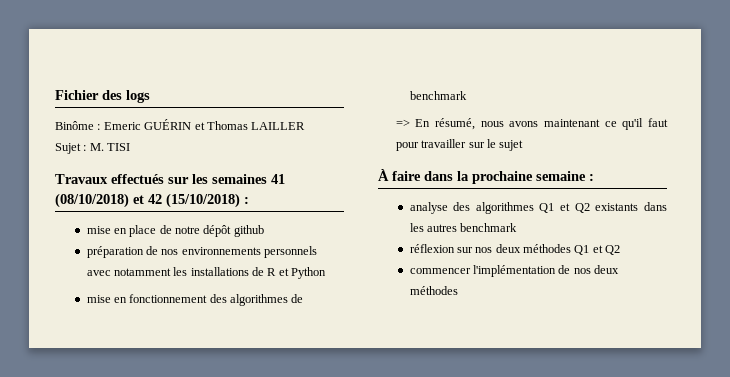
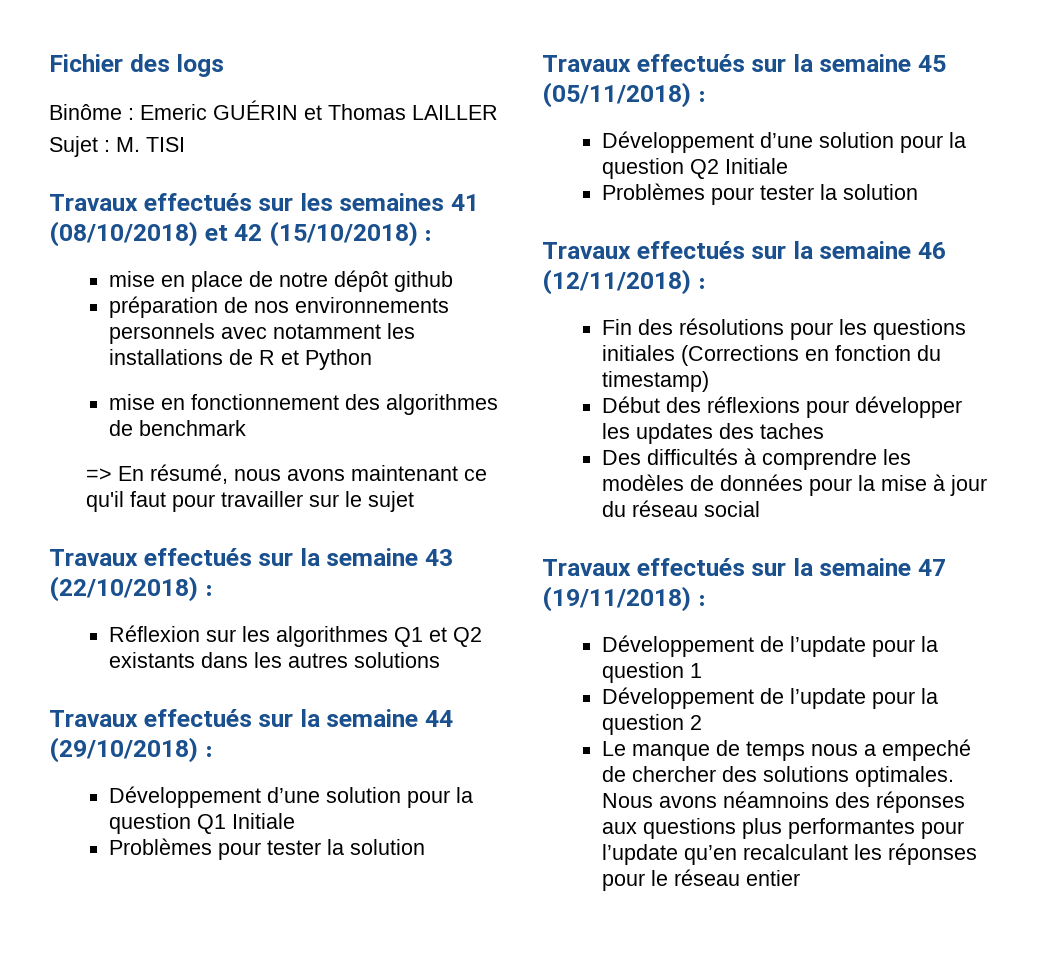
- À faire dans la prochaine semaine :
- analyse des algorithmes Q1 et Q2 existants dans les autres benchmark
- réflexion sur nos deux méthodes Q1 et Q2
- commencer l'implémentation de nos deux méthodes
+ Travaux effectués sur la semaine 43 (22/10/2018) :
+ Réflexion sur les algorithmes Q1 et Q2 existants dans les autres solutions
+ Travaux effectués sur la semaine 44 (29/10/2018) :
+ Développement d’une solution pour la question Q1 Initiale
+ Problèmes pour tester la solution
+ Travaux effectués sur la semaine 45 (05/11/2018) :
+ Développement d’une solution pour la question Q2 Initiale
+ Problèmes pour tester la solution
+ Travaux effectués sur la semaine 46 (12/11/2018) :
+ Fin des résolutions pour les questions initiales (Corrections en fonction du timestamp)
+ Début des réflexions pour développer les updates des taches
+ Des difficultés à comprendre les modèles de données pour la mise à jour du réseau social
+ Travaux effectués sur la semaine 47 (19/11/2018) :
+ Développement de l’update pour la question 1
+ Développement de l’update pour la question 2
+ Le manque de temps nous a empeché de chercher des solutions optimales. Nous avons néamnoins des réponses aux questions plus performantes pour l’update qu’en recalculant les réponses pour le réseau entier

